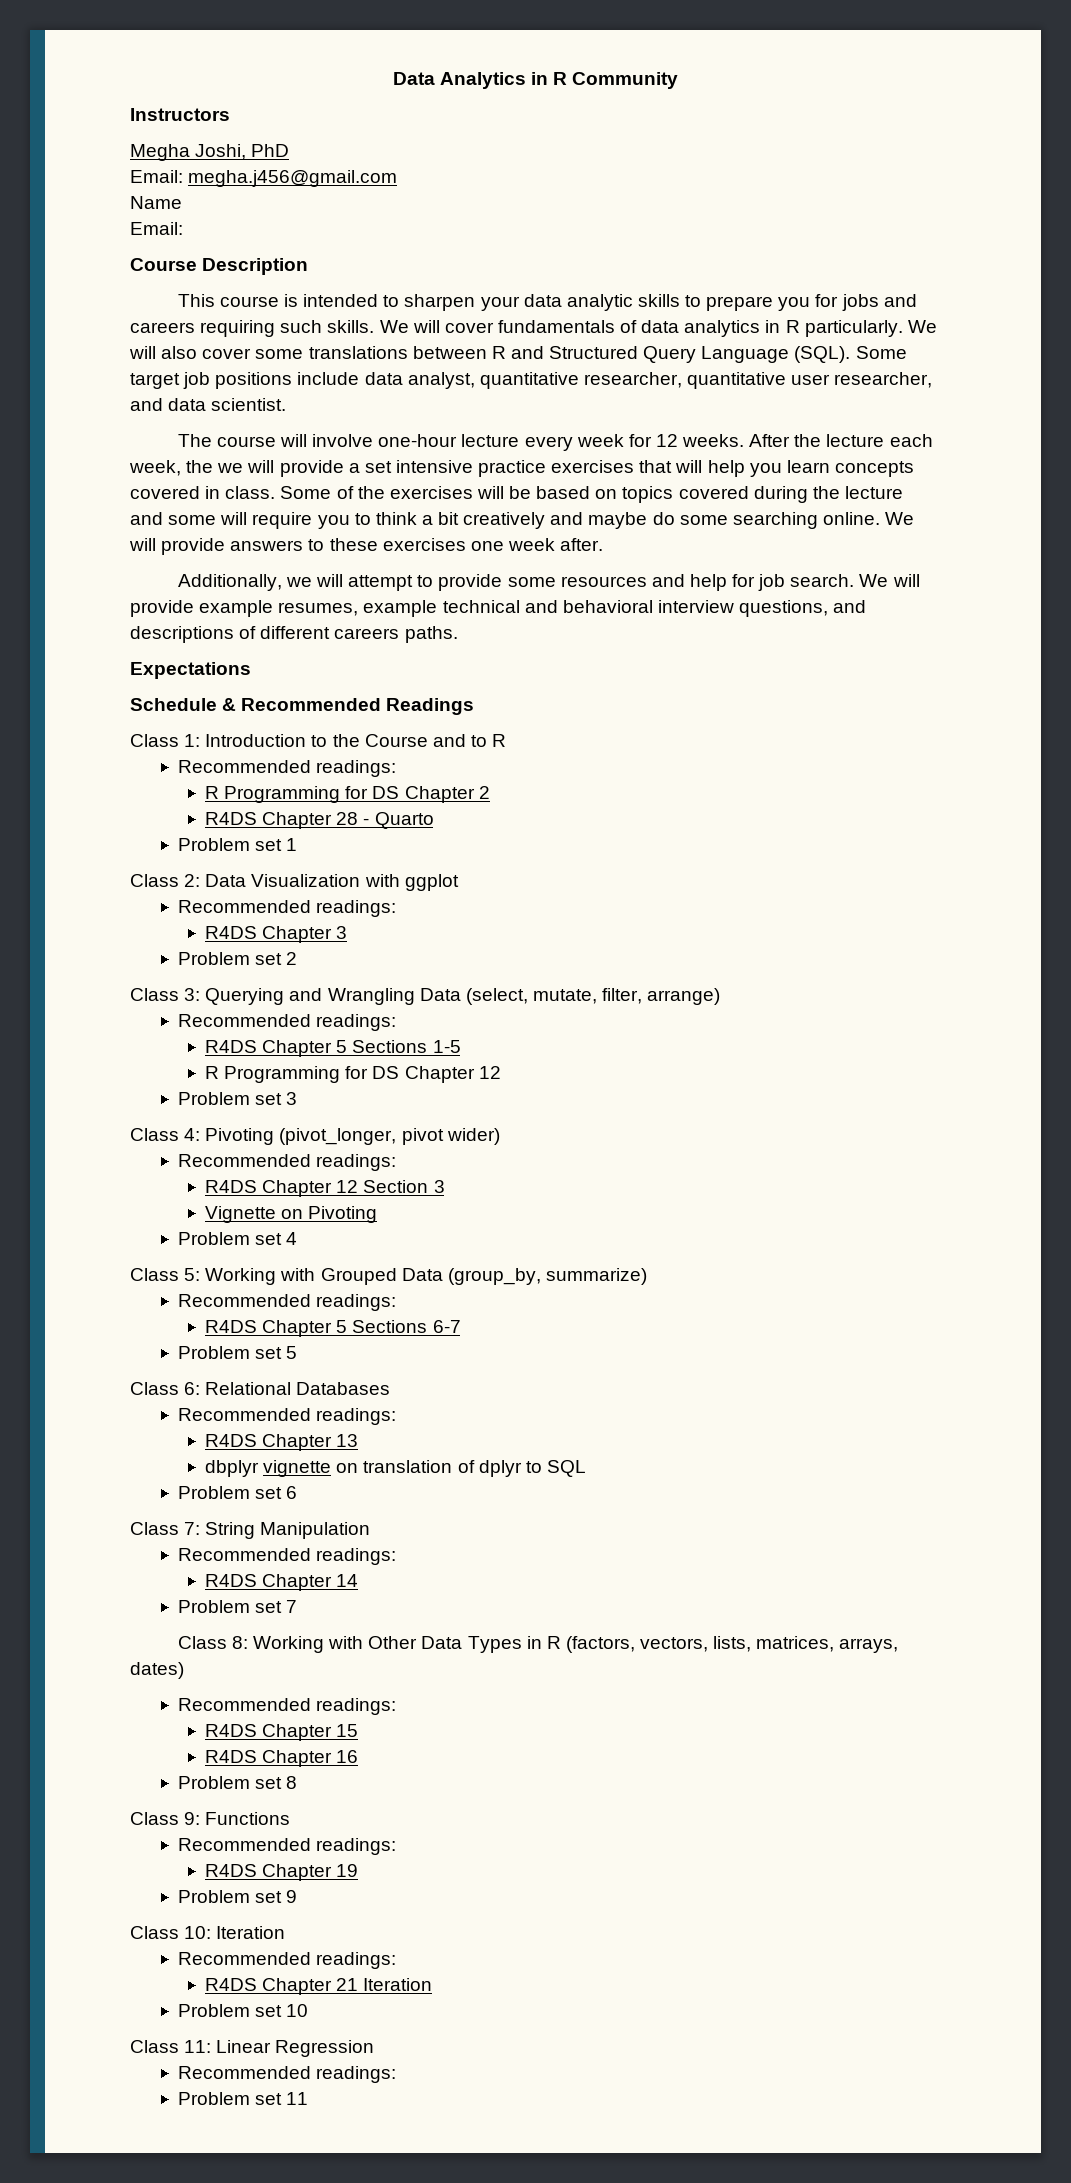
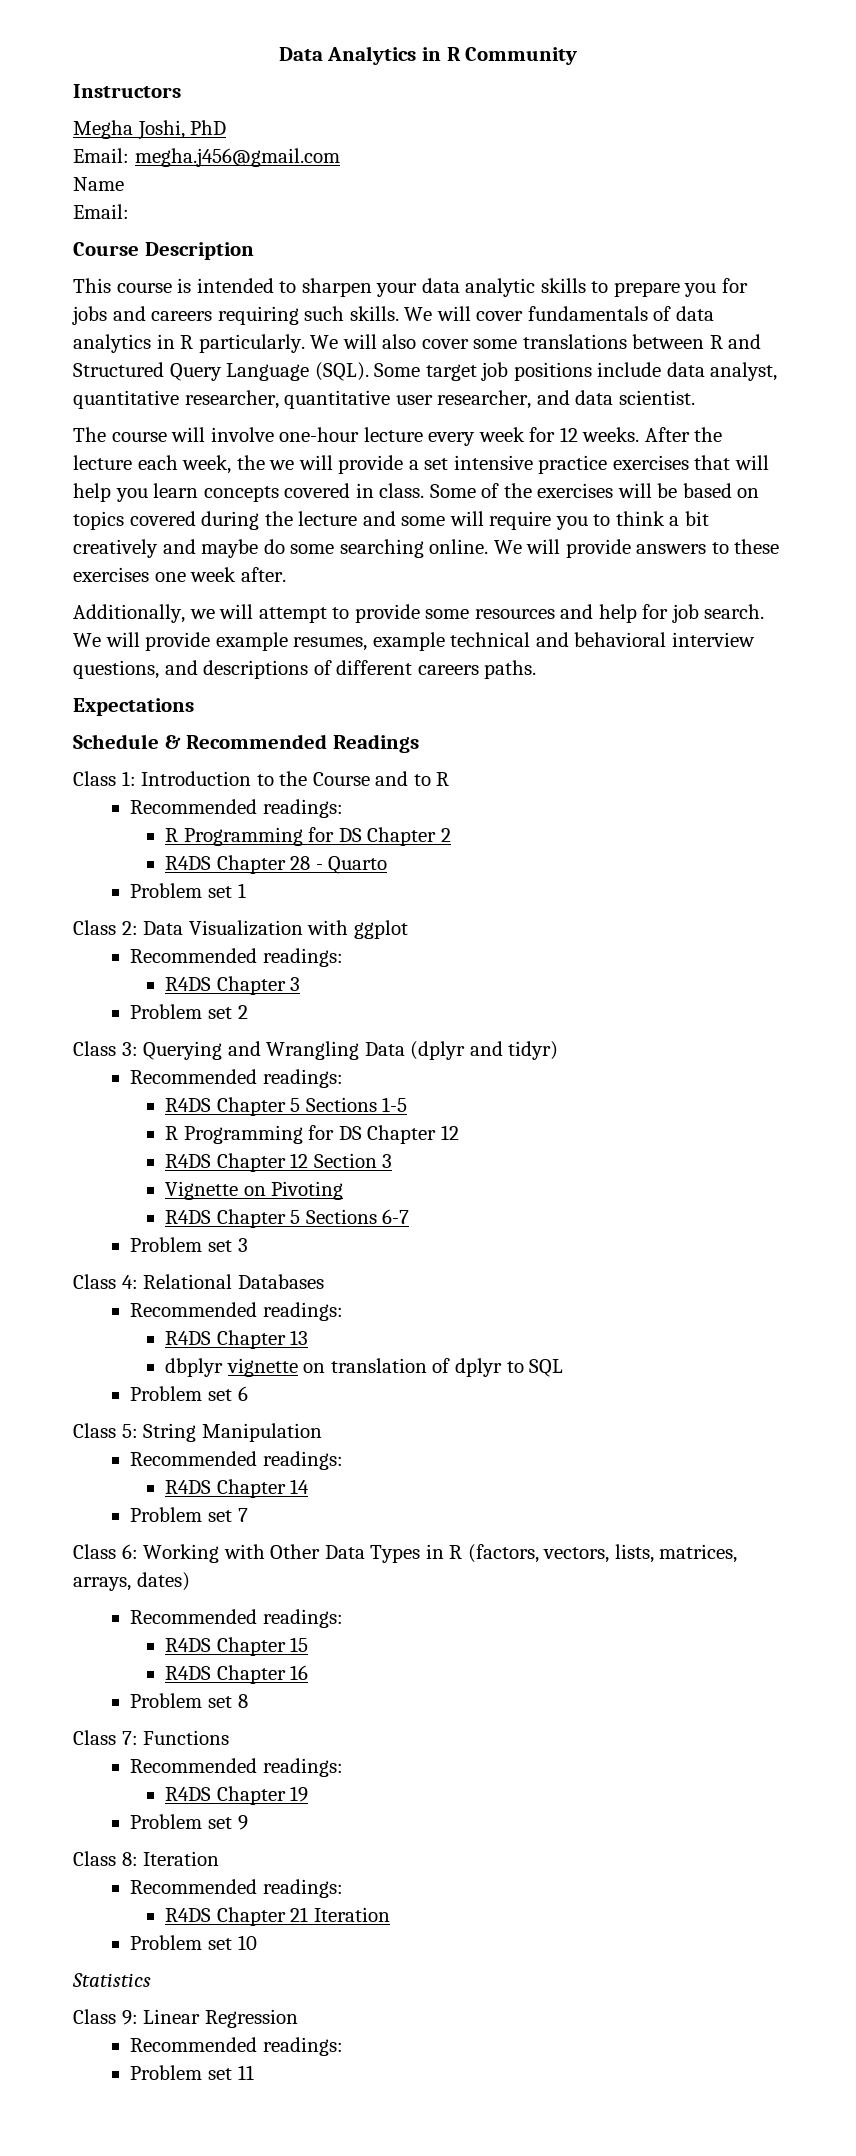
- Class 3: Querying and Wrangling Data (select, mutate, filter, arrange)
+ Class 3: Querying and Wrangling Data (dplyr and tidyr)
- Problem set 3
- Class 4: Pivoting (pivot_longer, pivot wider)
- Recommended readings:
- Problem set 4
- Class 5: Working with Grouped Data (group_by, summarize)
- Recommended readings:
- Problem set 5
- Class 6: Relational Databases
+ Problem set 3
+ Class 4: Relational Databases
- Class 7: String Manipulation
+ Class 5: String Manipulation
- Class 8: Working with Other Data Types in R (factors, vectors, lists, matrices, arrays, dates)
+ Class 6: Working with Other Data Types in R (factors, vectors, lists, matrices, arrays, dates)
- Class 9: Functions
+ Class 7: Functions
- Class 10: Iteration
+ Class 8: Iteration
- Class 11: Linear Regression
+ Statistics
+ Class 9: Linear Regression

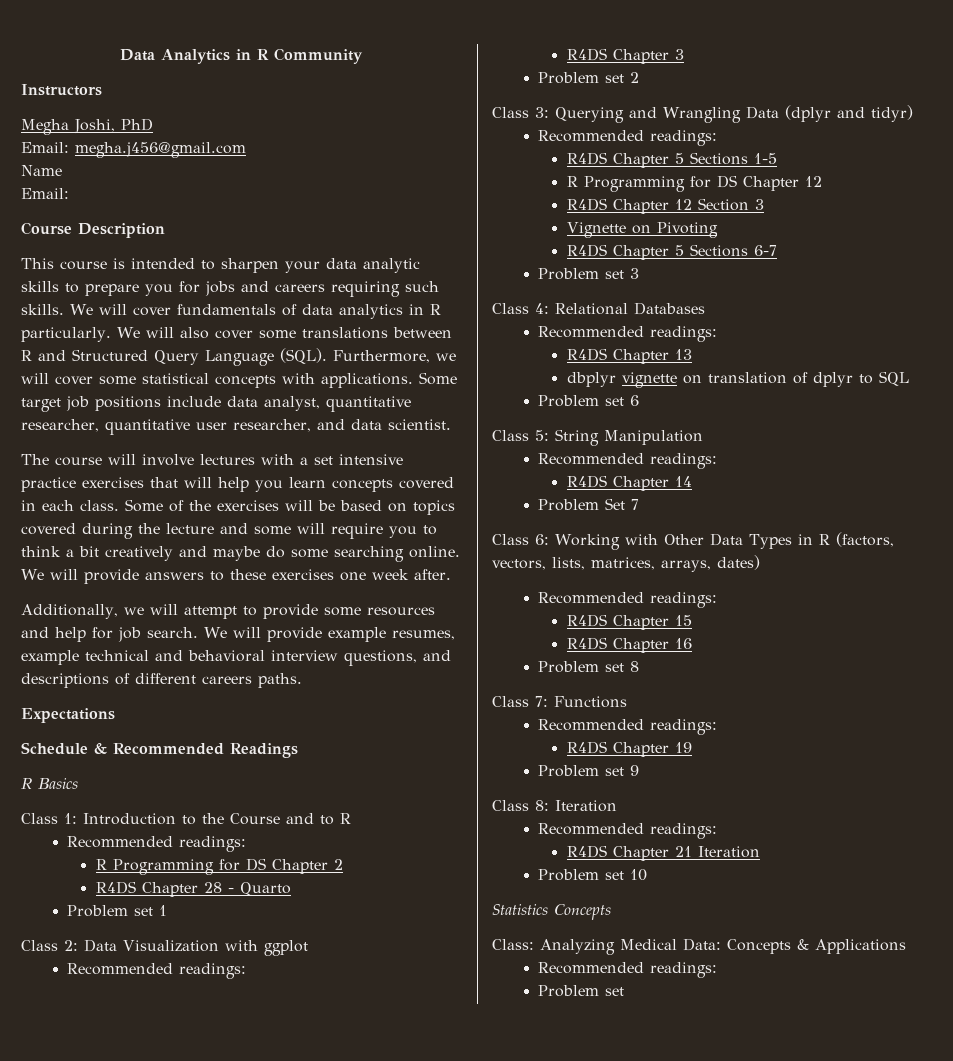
+ Furthermore, we will cover some statistical concepts with applications.
- The course will involve one-hour lecture every week for 12 weeks. After the lecture each week, the we will provide a set intensive practice exercises that will help you learn concepts covered in class.
+ The course will involve lectures with a set intensive practice exercises that will help you learn concepts covered in each class.
+ R Basics
- Problem set 7
+ Problem Set 7
- Statistics
- Class 9: Linear Regression
+ Statistics Concepts
+ Class: Analyzing Medical Data: Concepts & Applications
  Recommended readings:
- Problem set 11
+ Problem set

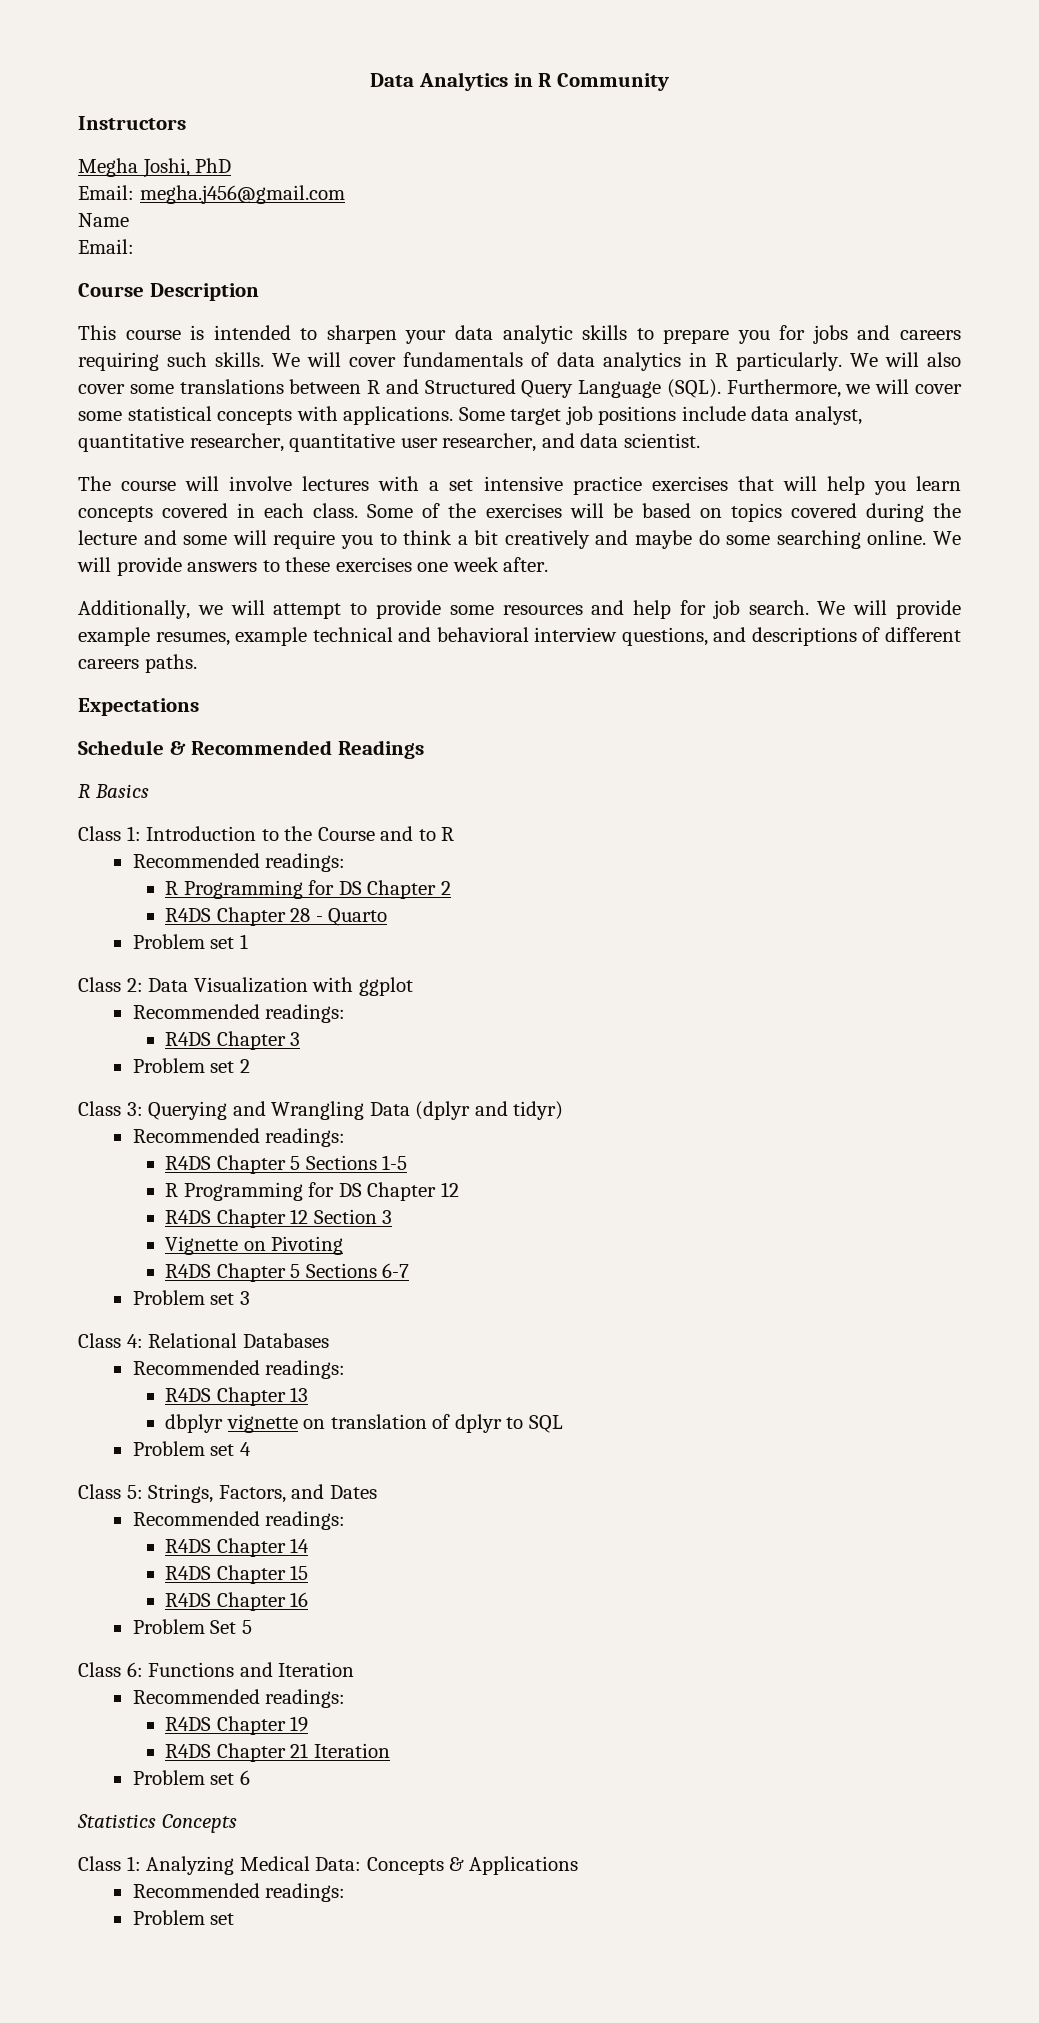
- Problem set 6
+ Problem set 4
- Class 5: String Manipulation
+ Class 5: Strings, Factors, and Dates
- Problem Set 7
- Class 6: Working with Other Data Types in R (factors, vectors, lists, matrices, arrays, dates)
- Recommended readings:
- Problem set 8
- Class 7: Functions
+ Problem Set 5
+ Class 6: Functions and Iteration
- Problem set 9
- Class 8: Iteration
- Recommended readings:
- Problem set 10
+ Problem set 6
- Class: Analyzing Medical Data: Concepts & Applications
+ Class 1: Analyzing Medical Data: Concepts & Applications

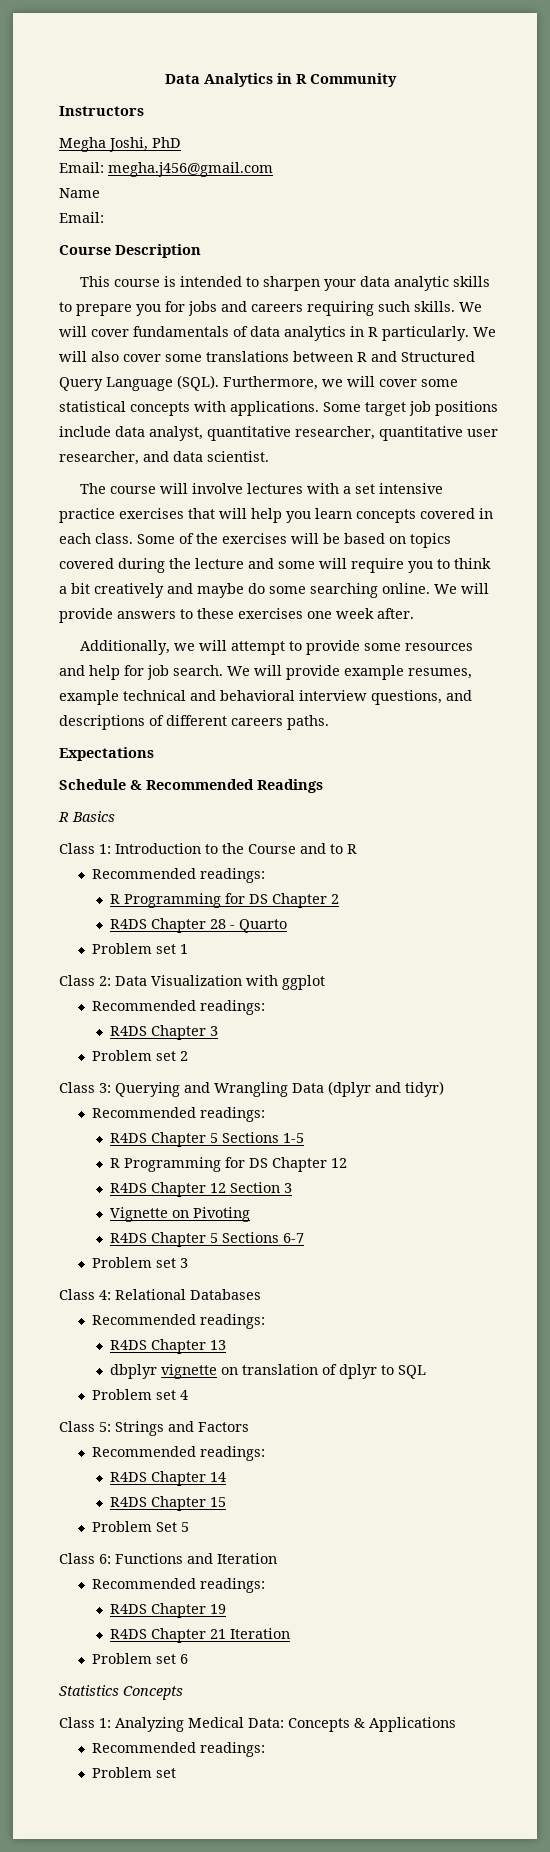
- Class 5: Strings, Factors, and Dates
+ Class 5: Strings and Factors
- R4DS Chapter 16

